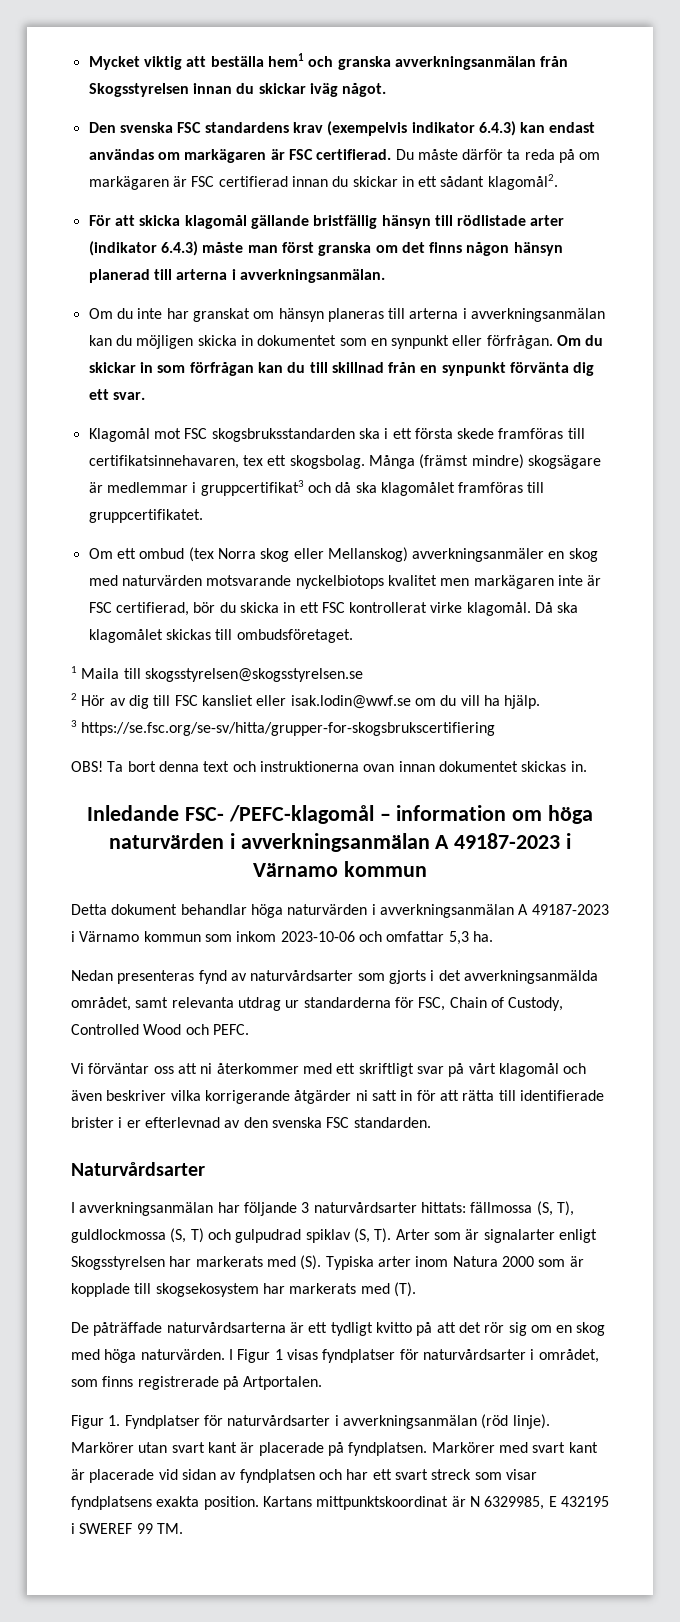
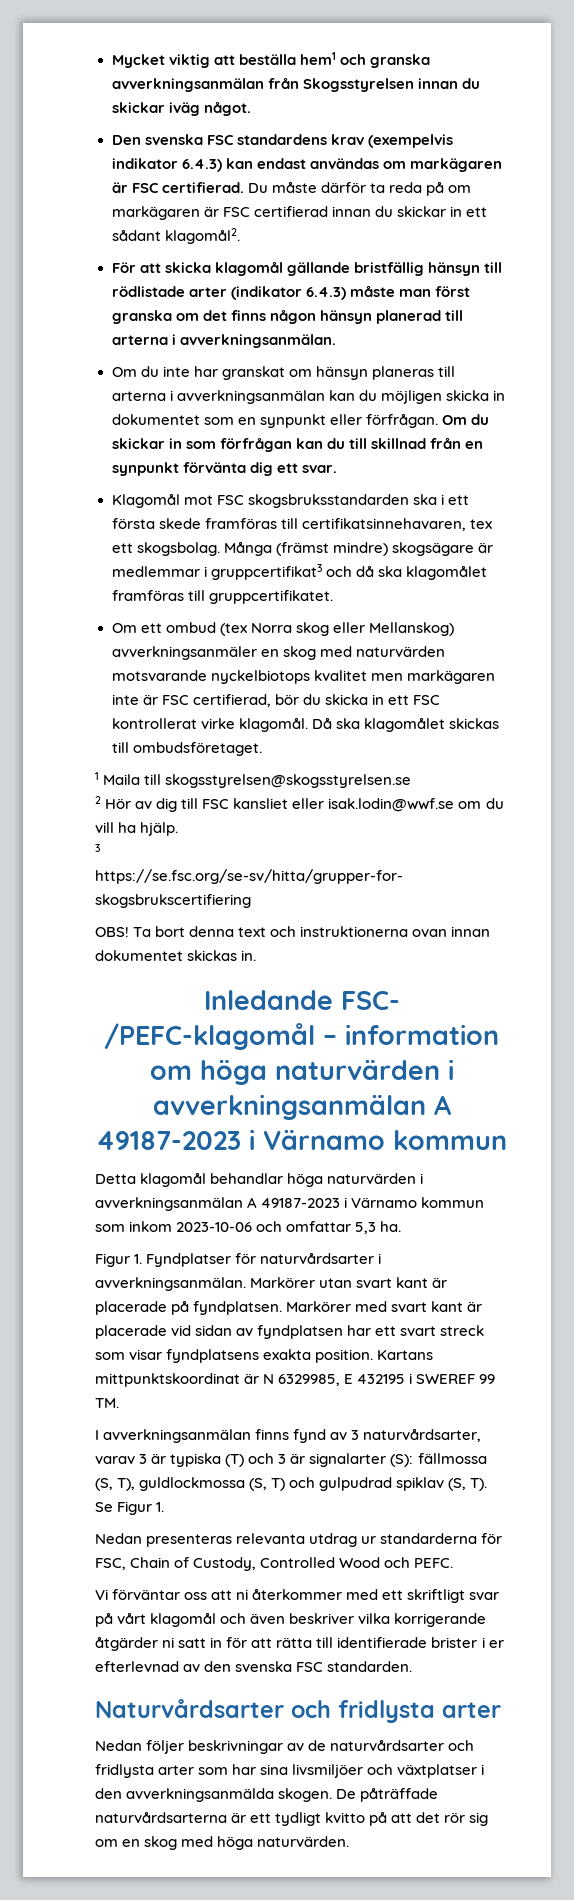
- Detta dokument behandlar höga naturvärden i avverkningsanmälan A 49187-2023 i Värnamo kommun som inkom 2023-10-06 och omfattar 5,3 ha.
+ Detta klagomål behandlar höga naturvärden i avverkningsanmälan A 49187-2023 i Värnamo kommun som inkom 2023-10-06 och omfattar 5,3 ha.
- Nedan presenteras fynd av naturvårdsarter som gjorts i det avverkningsanmälda området, samt relevanta utdrag ur standarderna för FSC, Chain of Custody, Controlled Wood och PEFC.
+ Figur 1. Fyndplatser för naturvårdsarter i avverkningsanmälan. Markörer utan svart kant är placerade på fyndplatsen. Markörer med svart kant är placerade vid sidan av fyndplatsen har ett svart streck som visar fyndplatsens exakta position. Kartans mittpunktskoordinat är N 6329985, E 432195 i SWEREF 99 TM.
+ I avverkningsanmälan finns fynd av 3 naturvårdsarter, varav 3 är typiska (T) och 3 är signalarter (S): fällmossa (S, T), guldlockmossa (S, T) och gulpudrad spiklav (S, T). Se Figur 1.
+ Nedan presenteras relevanta utdrag ur standarderna för FSC, Chain of Custody, Controlled Wood och PEFC.
- Naturvårdsarter
- I avverkningsanmälan har följande 3 naturvårdsarter hittats: fällmossa (S, T), guldlockmossa (S, T) och gulpudrad spiklav (S, T). Arter som är signalarter enligt Skogsstyrelsen har markerats med (S). Typiska arter inom Natura 2000 som är kopplade till skogsekosystem har markerats med (T).
- De påträffade naturvårdsarterna är ett tydligt kvitto på att det rör sig om en skog med höga naturvärden. I Figur 1 visas fyndplatser för naturvårdsarter i området, som finns registrerade på Artportalen.
- Figur 1. Fyndplatser för naturvårdsarter i avverkningsanmälan (röd linje). Markörer utan svart kant är placerade på fyndplatsen. Markörer med svart kant är placerade vid sidan av fyndplatsen och har ett svart streck som visar fyndplatsens exakta position. Kartans mittpunktskoordinat är N 6329985, E 432195 i SWEREF 99 TM.
+ Naturvårdsarter och fridlysta arter
+ Nedan följer beskrivningar av de naturvårdsarter och fridlysta arter som har sina livsmiljöer och växtplatser i den avverkningsanmälda skogen. De påträffade naturvårdsarterna är ett tydligt kvitto på att det rör sig om en skog med höga naturvärden.

